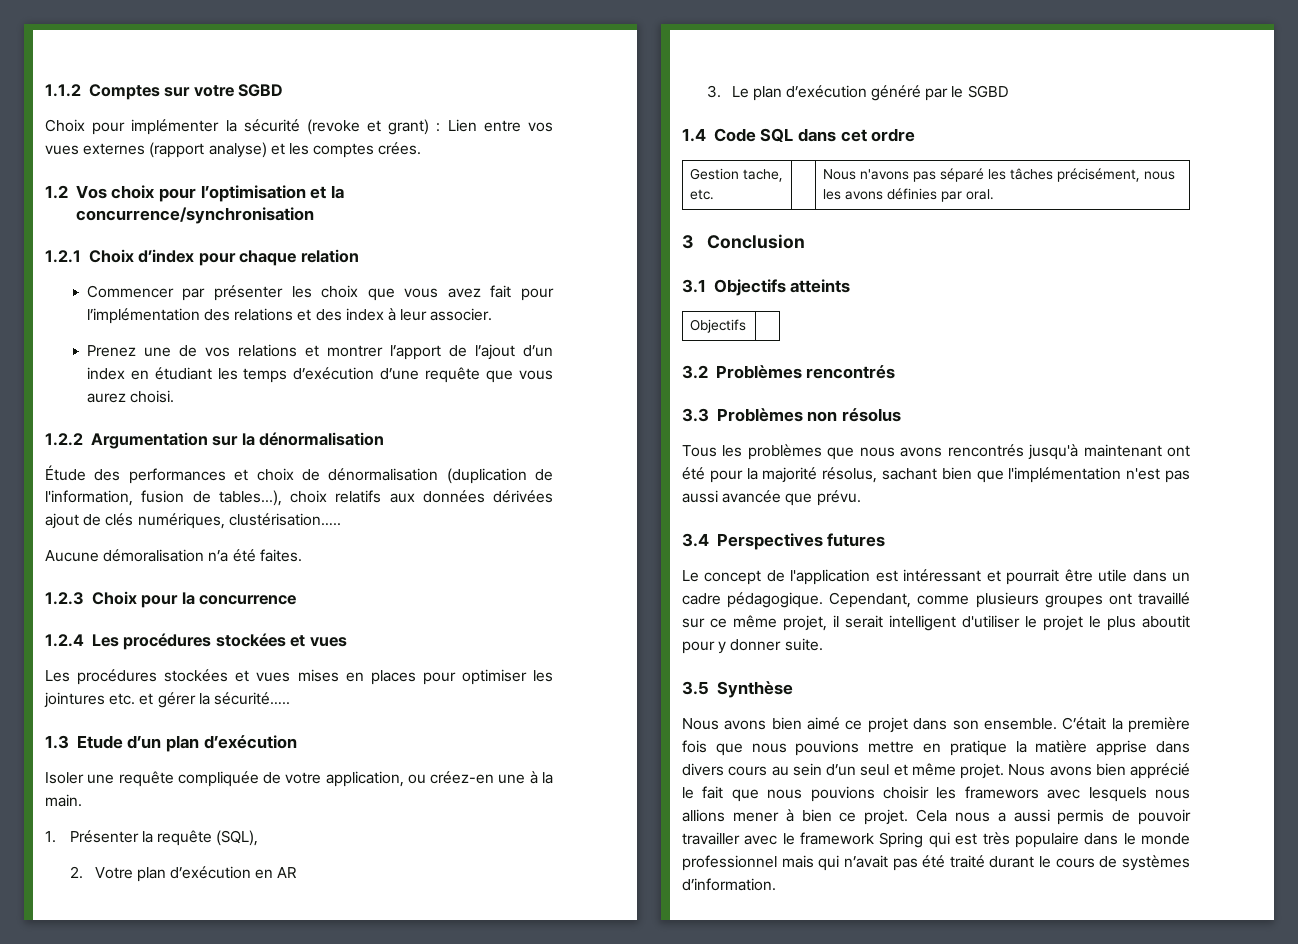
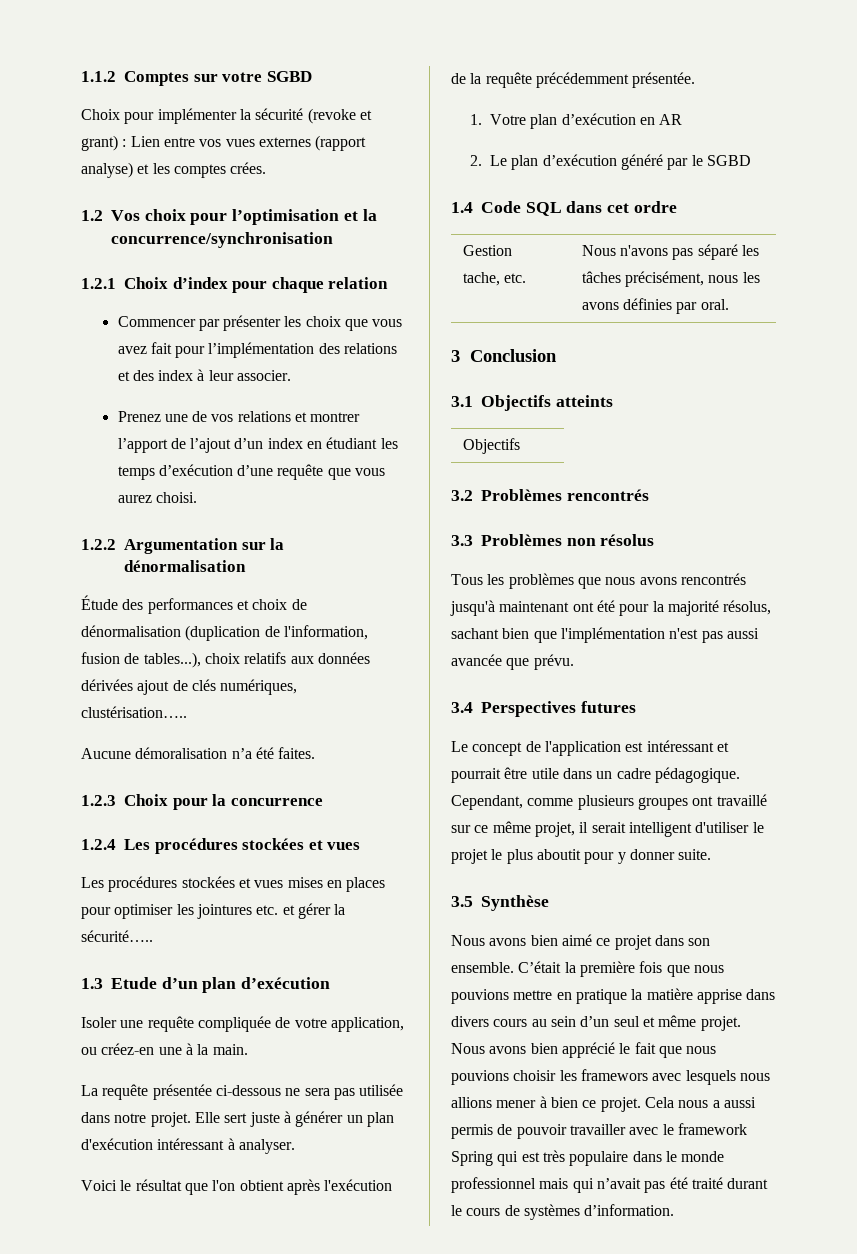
- 1. Présenter la requête (SQL),
- 2. Votre plan d’exécution en AR
+ La requête présentée ci-dessous ne sera pas utilisée dans notre projet. Elle sert juste à générer un plan d'exécution intéressant à analyser.
+ Voici le résultat que l'on obtient après l'exécution de la requête précédemment présentée.
+ 1. Votre plan d’exécution en AR
- 3. Le plan d’exécution généré par le SGBD
+ 2. Le plan d’exécution généré par le SGBD

